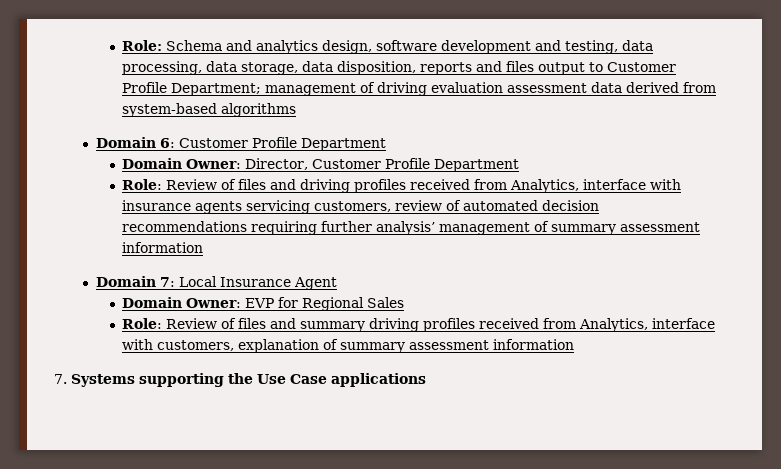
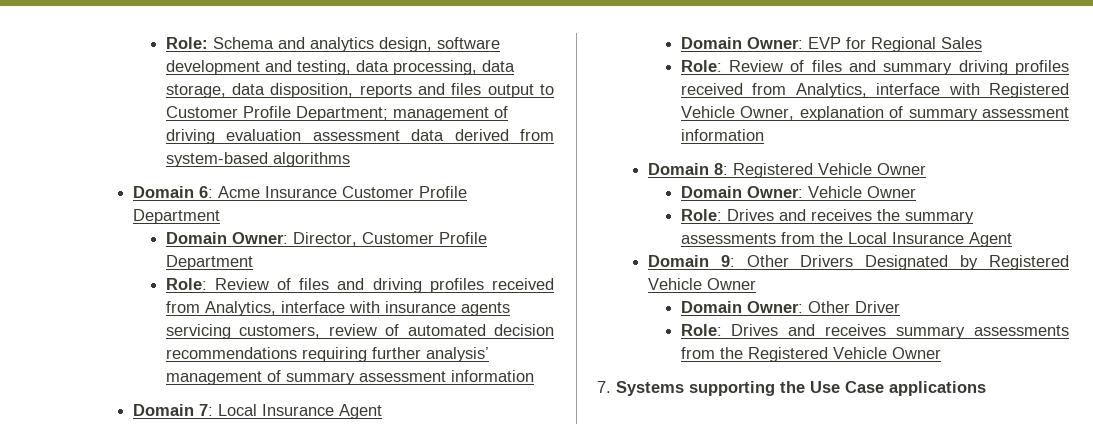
- Domain 6: Customer Profile Department
+ Domain 6: Acme Insurance Customer Profile Department
- Role: Review of files and summary driving profiles received from Analytics, interface with customers, explanation of summary assessment information
+ Role: Review of files and summary driving profiles received from Analytics, interface with Registered Vehicle Owner, explanation of summary assessment information
+ Domain 8: Registered Vehicle Owner
+ Domain Owner: Vehicle Owner
+ Role: Drives and receives the summary assessments from the Local Insurance Agent
+ Domain 9: Other Drivers Designated by Registered Vehicle Owner
+ Domain Owner: Other Driver
+ Role: Drives and receives summary assessments from the Registered Vehicle Owner

